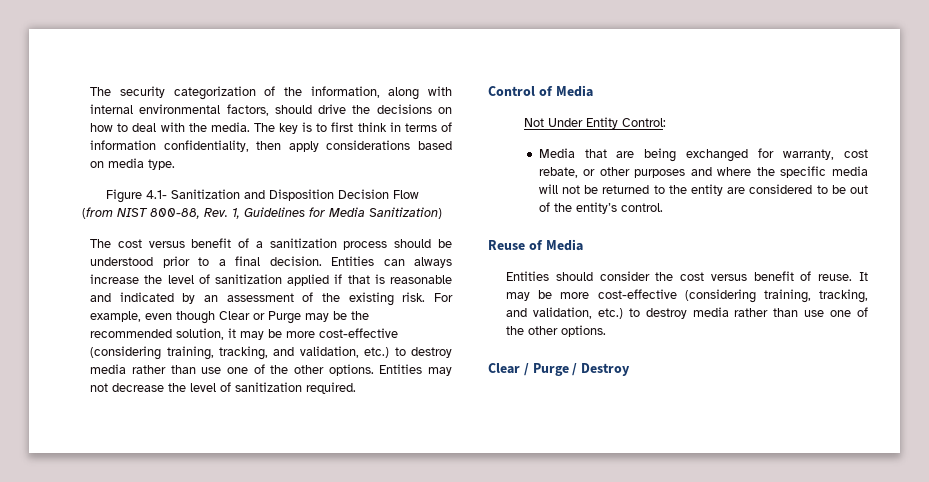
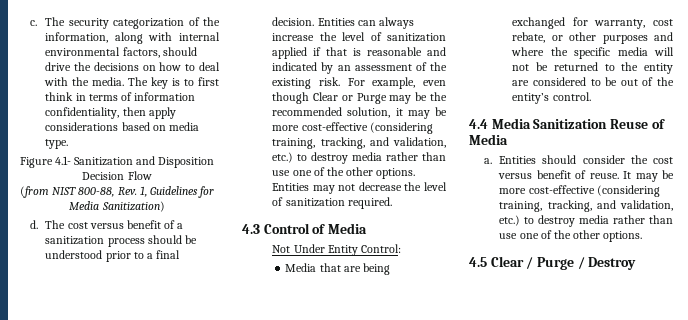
+ c.
+ d.
- Control of Media
+ 4.3 Control of Media
- Reuse of Media
+ 4.4 Media Sanitization Reuse of Media
+ a.
- Clear / Purge / Destroy
+ 4.5 Clear / Purge / Destroy

